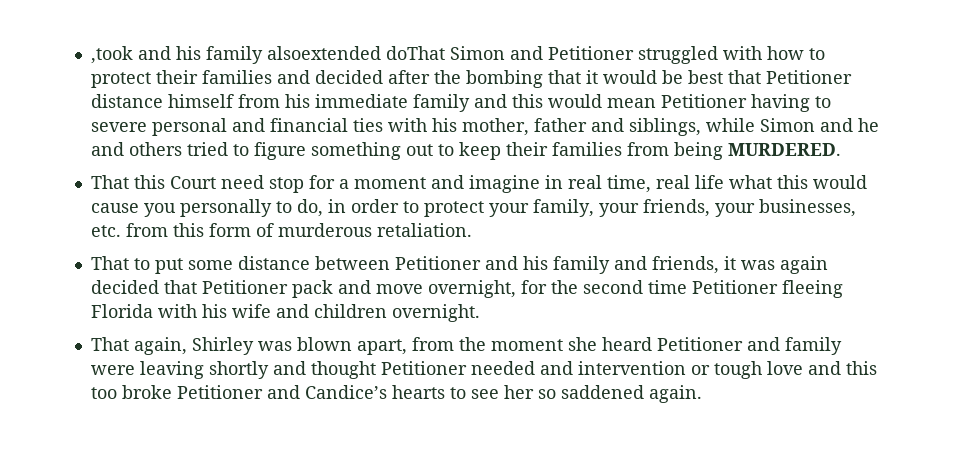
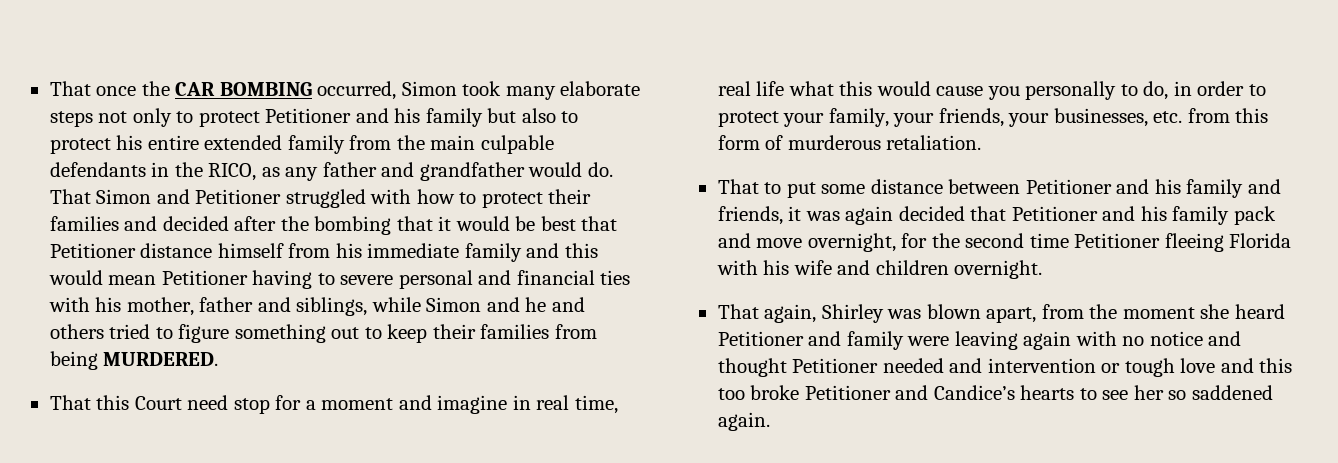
- ,took and his family alsoextended doThat Simon and Petitioner struggled with how to protect their families and decided after the bombing that it would be best that Petitioner distance himself from his immediate family and this would mean Petitioner having to severe personal and financial ties with his mother, father and siblings, while Simon and he and others tried to figure something out to keep their families from being MURDERED.
+ That once the CAR BOMBING occurred, Simon took many elaborate steps not only to protect Petitioner and his family but also to protect his entire extended family from the main culpable defendants in the RICO, as any father and grandfather would do. That Simon and Petitioner struggled with how to protect their families and decided after the bombing that it would be best that Petitioner distance himself from his immediate family and this would mean Petitioner having to severe personal and financial ties with his mother, father and siblings, while Simon and he and others tried to figure something out to keep their families from being MURDERED.
- That to put some distance between Petitioner and his family and friends, it was again decided that Petitioner pack and move overnight, for the second time Petitioner fleeing Florida with his wife and children overnight.
+ That to put some distance between Petitioner and his family and friends, it was again decided that Petitioner and his family pack and move overnight, for the second time Petitioner fleeing Florida with his wife and children overnight.
- That again, Shirley was blown apart, from the moment she heard Petitioner and family were leaving shortly and thought Petitioner needed and intervention or tough love and this too broke Petitioner and Candice’s hearts to see her so saddened again.
+ That again, Shirley was blown apart, from the moment she heard Petitioner and family were leaving again with no notice and thought Petitioner needed and intervention or tough love and this too broke Petitioner and Candice’s hearts to see her so saddened again.

